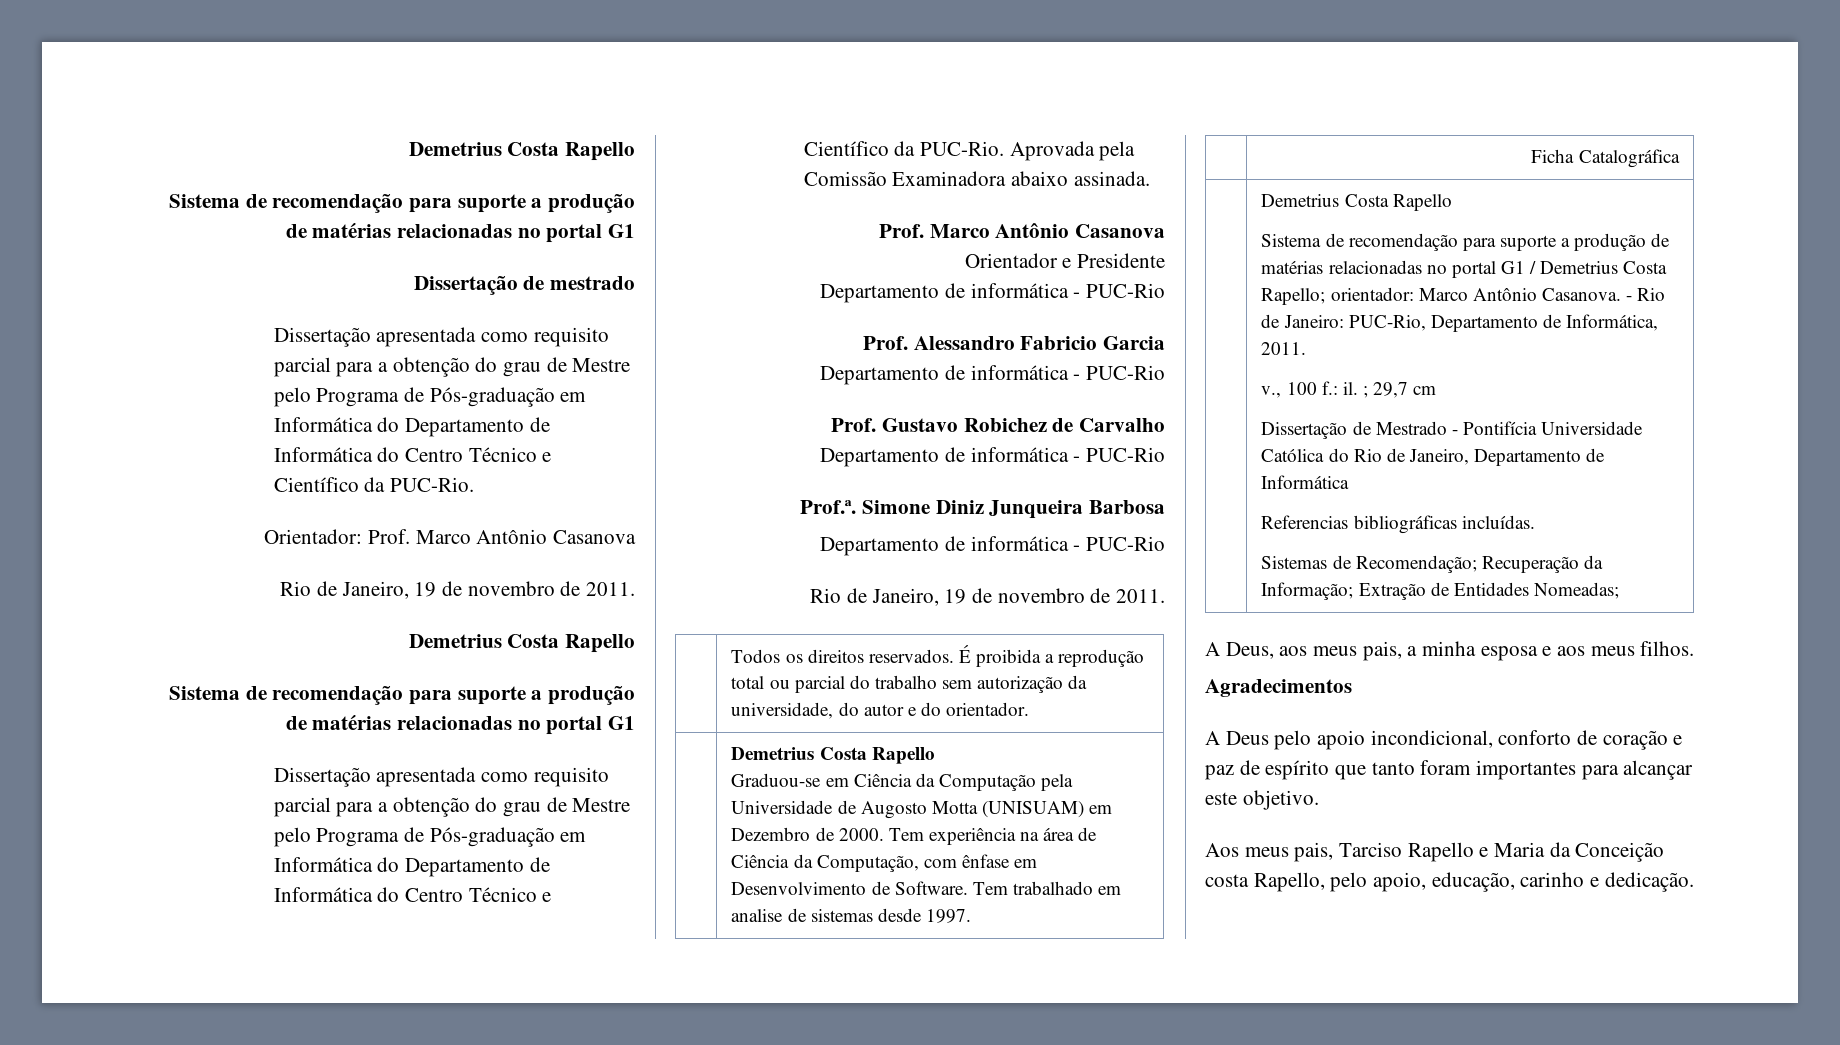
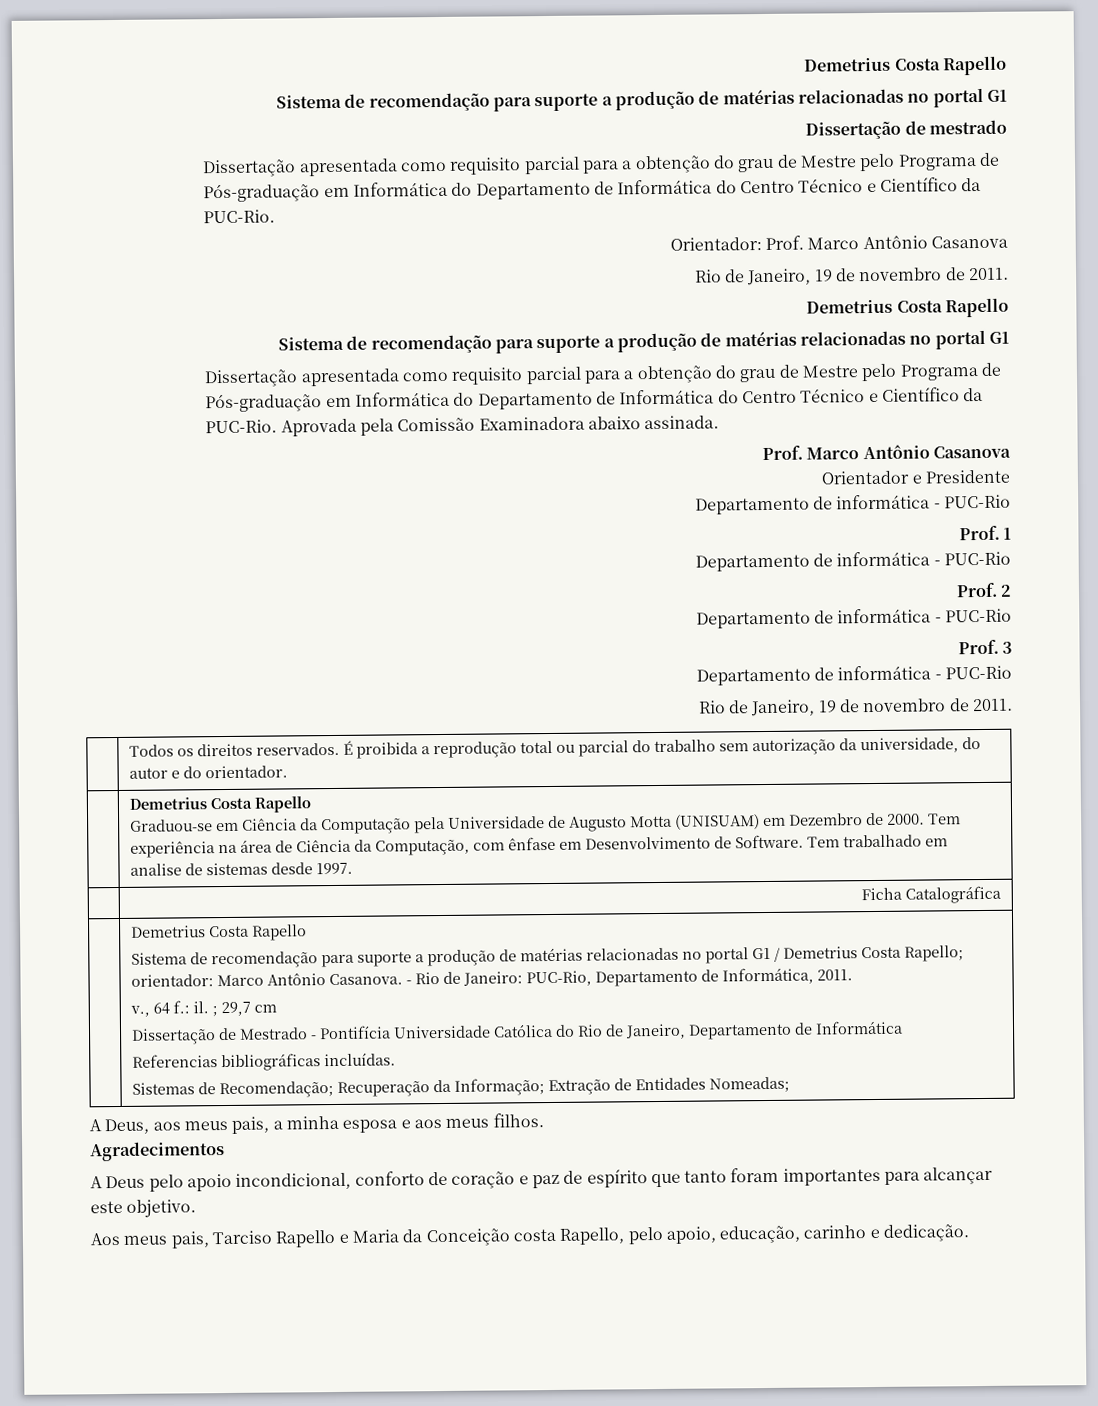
- Prof. Alessandro Fabricio Garcia
+ Prof. 1
  Departamento de informática - PUC-Rio
- Prof. Gustavo Robichez de Carvalho
+ Prof. 2
  Departamento de informática - PUC-Rio
- Prof.ª. Simone Diniz Junqueira Barbosa
+ Prof. 3
  | Todos os direitos reservados. É proibida a reprodução total ou parcial do trabalho sem autorização da universidade, do autor e do orientador.
  | Demetrius Costa Rapello
- Graduou-se em Ciência da Computação pela Universidade de Augosto Motta (UNISUAM) em Dezembro de 2000. Tem experiência na área de Ciência da Computação, com ênfase em Desenvolvimento de Software. Tem trabalhado em analise de sistemas desde 1997.
+ Graduou-se em Ciência da Computação pela Universidade de Augusto Motta (UNISUAM) em Dezembro de 2000. Tem experiência na área de Ciência da Computação, com ênfase em Desenvolvimento de Software. Tem trabalhado em analise de sistemas desde 1997.
- v., 100 f.: il. ; 29,7 cm
+ v., 64 f.: il. ; 29,7 cm

